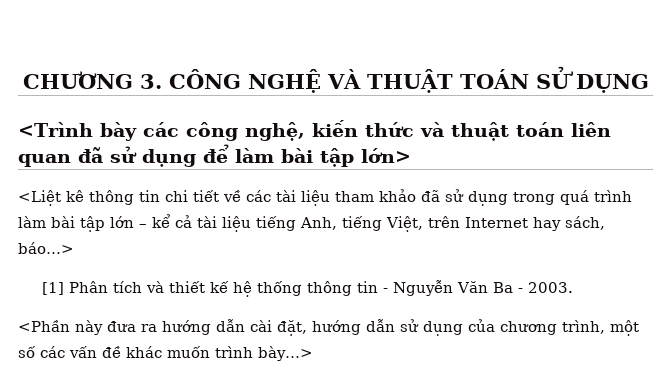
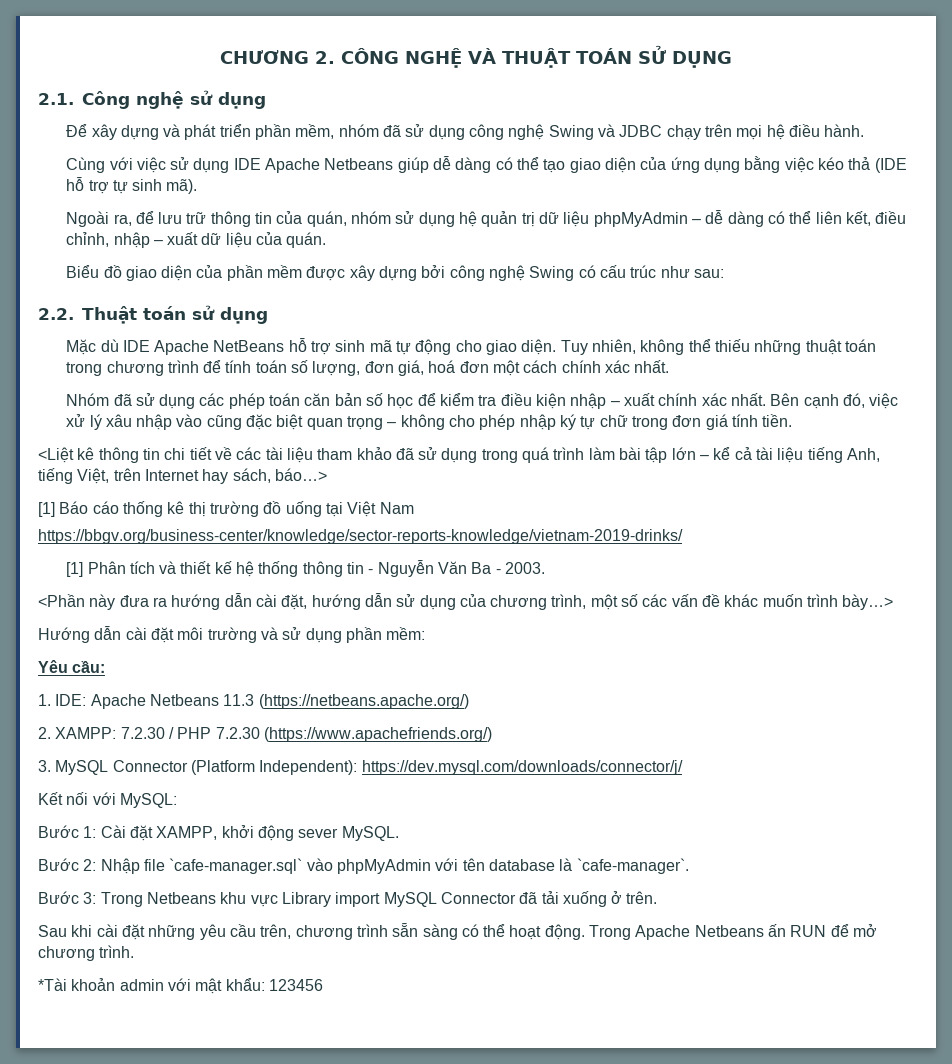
- CHƯƠNG 3. CÔNG NGHỆ VÀ THUẬT TOÁN SỬ DỤNG
+ CHƯƠNG 2. CÔNG NGHỆ VÀ THUẬT TOÁN SỬ DỤNG
- <Trình bày các công nghệ, kiến thức và thuật toán liên quan đã sử dụng để làm bài tập lớn>
+ 2.1. Công nghệ sử dụng
+ Để xây dựng và phát triển phần mềm, nhóm đã sử dụng công nghệ Swing và JDBC chạy trên mọi hệ điều hành.
+ Cùng với việc sử dụng IDE Apache Netbeans giúp dễ dàng có thể tạo giao diện của ứng dụng bằng việc kéo thả (IDE hỗ trợ tự sinh mã).
+ Ngoài ra, để lưu trữ thông tin của quán, nhóm sử dụng hệ quản trị dữ liệu phpMyAdmin – dễ dàng có thể liên kết, điều chỉnh, nhập – xuất dữ liệu của quán.
+ Biểu đồ giao diện của phần mềm được xây dựng bởi công nghệ Swing có cấu trúc như sau:
+ 2.2. Thuật toán sử dụng
+ Mặc dù IDE Apache NetBeans hỗ trợ sinh mã tự động cho giao diện. Tuy nhiên, không thể thiếu những thuật toán trong chương trình để tính toán số lượng, đơn giá, hoá đơn một cách chính xác nhất.
+ Nhóm đã sử dụng các phép toán căn bản số học để kiểm tra điều kiện nhập – xuất chính xác nhất. Bên cạnh đó, việc xử lý xâu nhập vào cũng đặc biệt quan trọng – không cho phép nhập ký tự chữ trong đơn giá tính tiền.
+ [1] Báo cáo thống kê thị trường đồ uống tại Việt Nam
+ https://bbgv.org/business-center/knowledge/sector-reports-knowledge/vietnam-2019-drinks/
+ Hướng dẫn cài đặt môi trường và sử dụng phần mềm:
+ Yêu cầu:
+ 1. IDE: Apache Netbeans 11.3 (https://netbeans.apache.org/)
+ 2. XAMPP: 7.2.30 / PHP 7.2.30 (https://www.apachefriends.org/)
+ 3. MySQL Connector (Platform Independent): https://dev.mysql.com/downloads/connector/j/
+ Kết nối với MySQL:
+ Bước 1: Cài đặt XAMPP, khởi động sever MySQL.
+ Bước 2: Nhập file `cafe-manager.sql` vào phpMyAdmin với tên database là `cafe-manager`.
+ Bước 3: Trong Netbeans khu vực Library import MySQL Connector đã tải xuống ở trên.
+ Sau khi cài đặt những yêu cầu trên, chương trình sẵn sàng có thể hoạt động. Trong Apache Netbeans ấn RUN để mở chương trình.
+ *Tài khoản admin với mật khẩu: 123456

